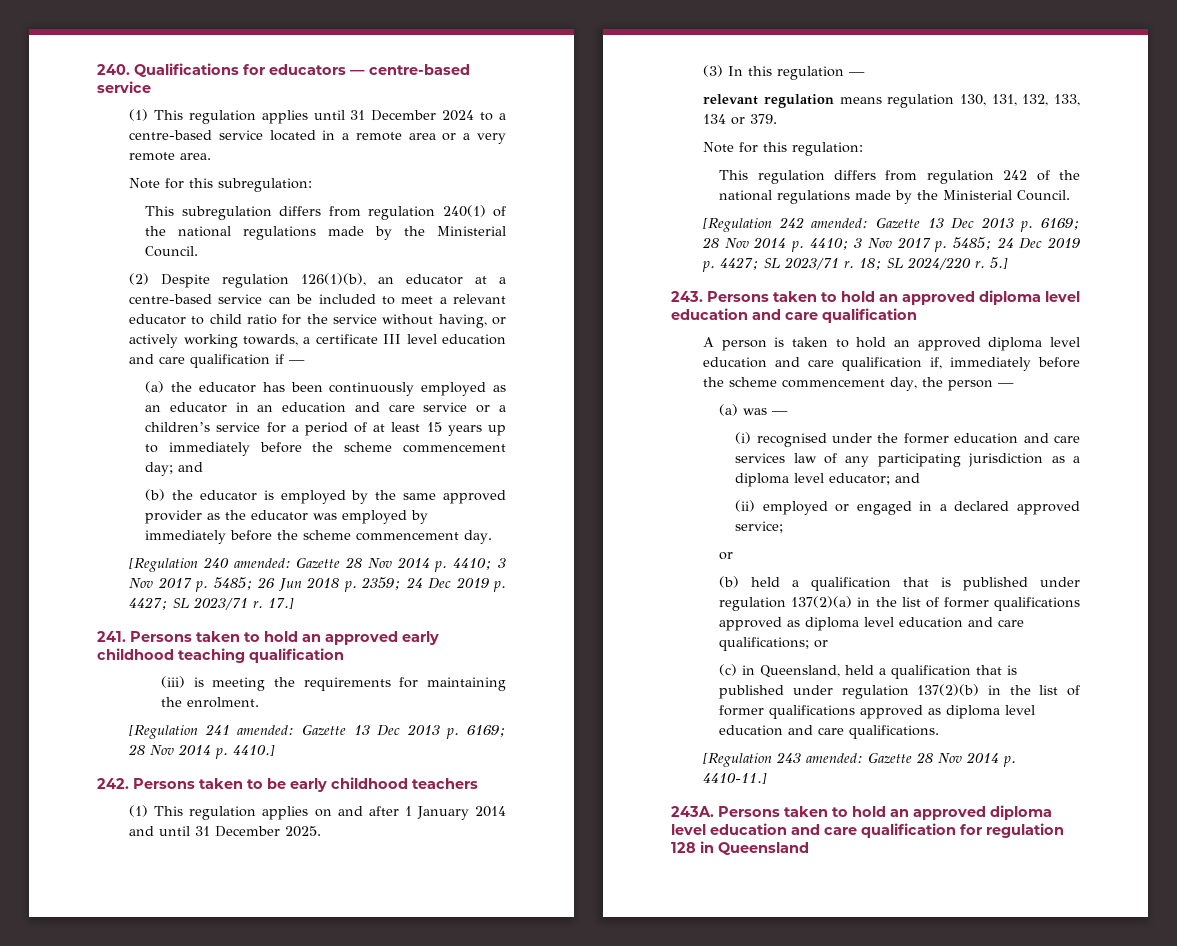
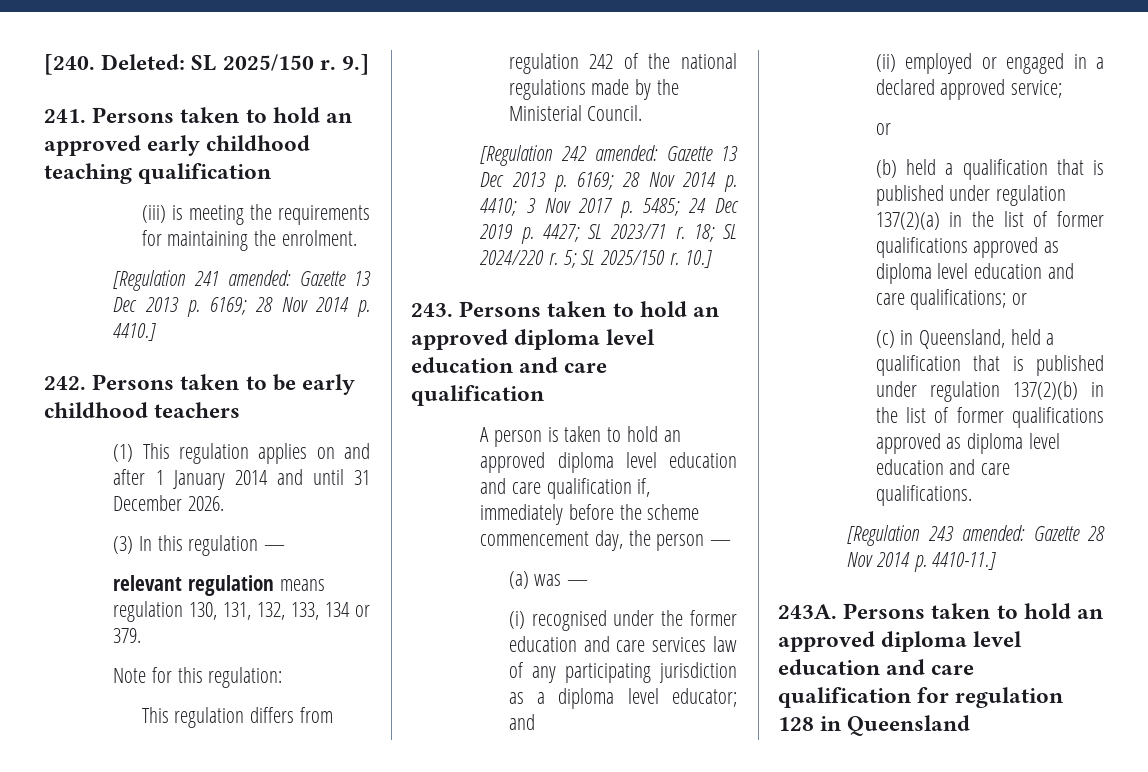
- 240. Qualifications for educators — centre-based service
- (1) This regulation applies until 31 December 2024 to a centre-based service located in a remote area or a very remote area.
- Note for this subregulation:
- This subregulation differs from regulation 240(1) of the national regulations made by the Ministerial Council.
- (2) Despite regulation 126(1)(b), an educator at a centre-based service can be included to meet a relevant educator to child ratio for the service without having, or actively working towards, a certificate III level education and care qualification if —
- (a) the educator has been continuously employed as an educator in an education and care service or a children’s service for a period of at least 15 years up to immediately before the scheme commencement day; and
- (b) the educator is employed by the same approved provider as the educator was employed by immediately before the scheme commencement day.
- [Regulation 240 amended: Gazette 28 Nov 2014 p. 4410; 3 Nov 2017 p. 5485; 26 Jun 2018 p. 2359; 24 Dec 2019 p. 4427; SL 2023/71 r. 17.]
+ [240. Deleted: SL 2025/150 r. 9.]
- (1) This regulation applies on and after 1 January 2014 and until 31 December 2025.
+ (1) This regulation applies on and after 1 January 2014 and until 31 December 2026.
- 5.]
+ 5; SL 2025/150 r. 10.]

